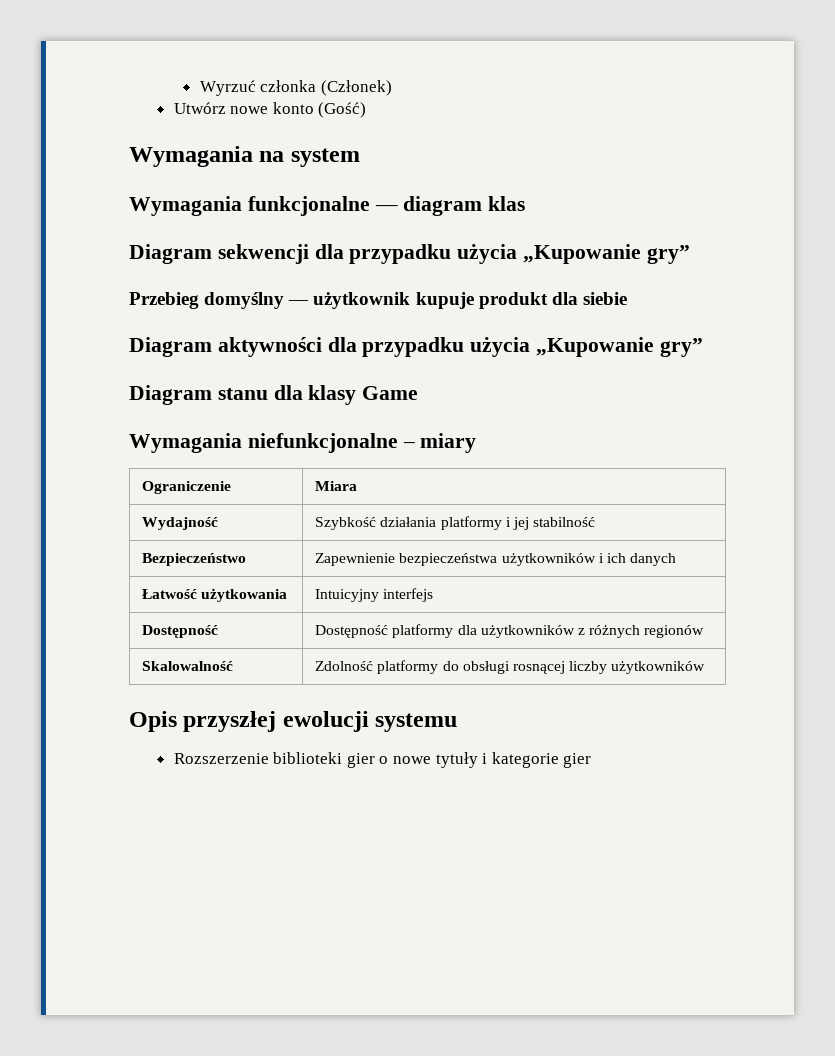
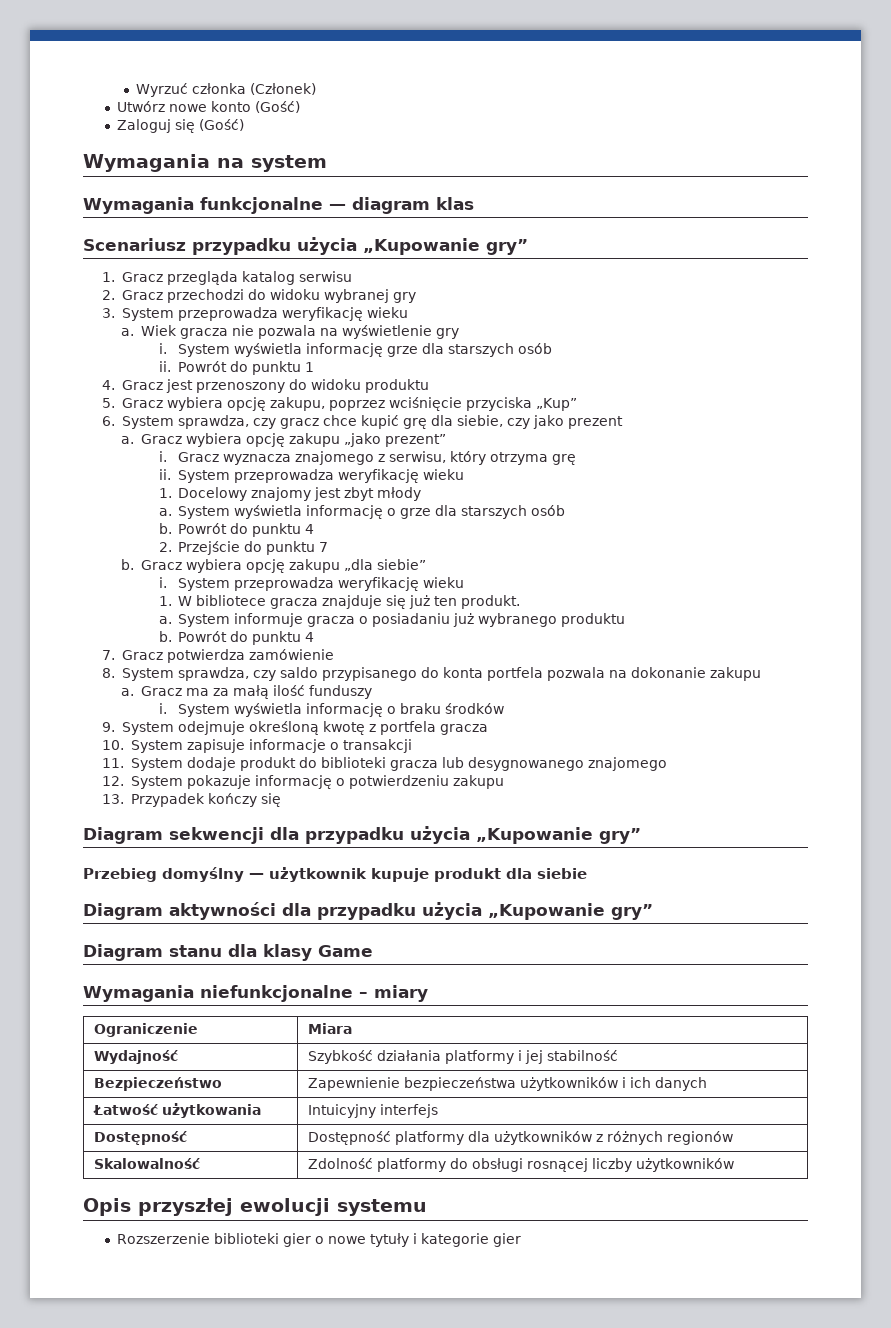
+ Zaloguj się (Gość)
+ Scenariusz przypadku użycia „Kupowanie gry”
+ 1. Gracz przegląda katalog serwisu
+ 2. Gracz przechodzi do widoku wybranej gry
+ 3. System przeprowadza weryfikację wieku
+ a. Wiek gracza nie pozwala na wyświetlenie gry
+ i. System wyświetla informację grze dla starszych osób
+ ii. Powrót do punktu 1
+ 4. Gracz jest przenoszony do widoku produktu
+ 5. Gracz wybiera opcję zakupu, poprzez wciśnięcie przyciska „Kup”
+ 6. System sprawdza, czy gracz chce kupić grę dla siebie, czy jako prezent
+ a. Gracz wybiera opcję zakupu „jako prezent”
+ i. Gracz wyznacza znajomego z serwisu, który otrzyma grę
+ ii. System przeprowadza weryfikację wieku
+ 1. Docelowy znajomy jest zbyt młody
+ a. System wyświetla informację o grze dla starszych osób
+ b. Powrót do punktu 4
+ 2. Przejście do punktu 7
+ b. Gracz wybiera opcję zakupu „dla siebie”
+ i. System przeprowadza weryfikację wieku
+ 1. W bibliotece gracza znajduje się już ten produkt.
+ a. System informuje gracza o posiadaniu już wybranego produktu
+ b. Powrót do punktu 4
+ 7. Gracz potwierdza zamówienie
+ 8. System sprawdza, czy saldo przypisanego do konta portfela pozwala na dokonanie zakupu
+ a. Gracz ma za małą ilość funduszy
+ i. System wyświetla informację o braku środków
+ 9. System odejmuje określoną kwotę z portfela gracza
+ 10. System zapisuje informacje o transakcji
+ 11. System dodaje produkt do biblioteki gracza lub desygnowanego znajomego
+ 12. System pokazuje informację o potwierdzeniu zakupu
+ 13. Przypadek kończy się

